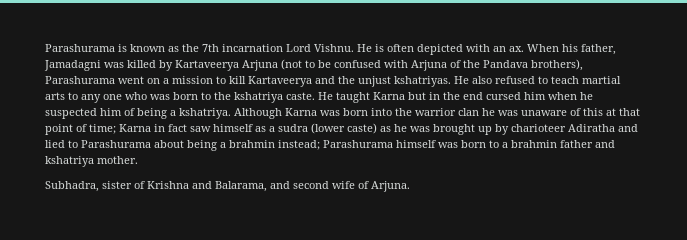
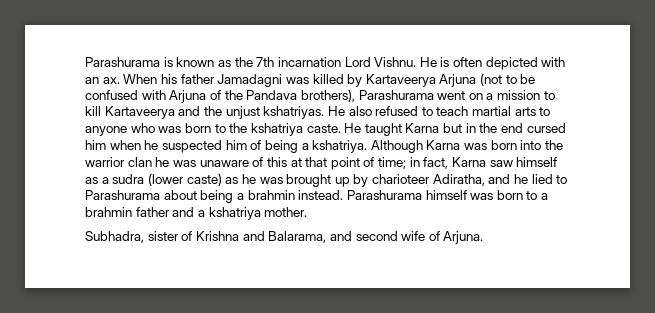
- When his father, Jamadagni was killed by Kartaveerya Arjuna (not to be confused with Arjuna of the Pandava brothers), Parashurama went on a mission to kill Kartaveerya and the unjust kshatriyas.
+ When his father Jamadagni was killed by Kartaveerya Arjuna (not to be confused with Arjuna of the Pandava brothers), Parashurama went on a mission to kill Kartaveerya and the unjust kshatriyas.
- He also refused to teach martial arts to any one who was born to the kshatriya caste.
+ He also refused to teach martial arts to anyone who was born to the kshatriya caste.
- Although Karna was born into the warrior clan he was unaware of this at that point of time; Karna in fact saw himself as a sudra (lower caste) as he was brought up by charioteer Adiratha and lied to Parashurama about being a brahmin instead; Parashurama himself was born to a brahmin father and kshatriya mother.
+ Although Karna was born into the warrior clan he was unaware of this at that point of time; in fact, Karna saw himself as a sudra (lower caste) as he was brought up by charioteer Adiratha, and he lied to Parashurama about being a brahmin instead. Parashurama himself was born to a brahmin father and a kshatriya mother.

